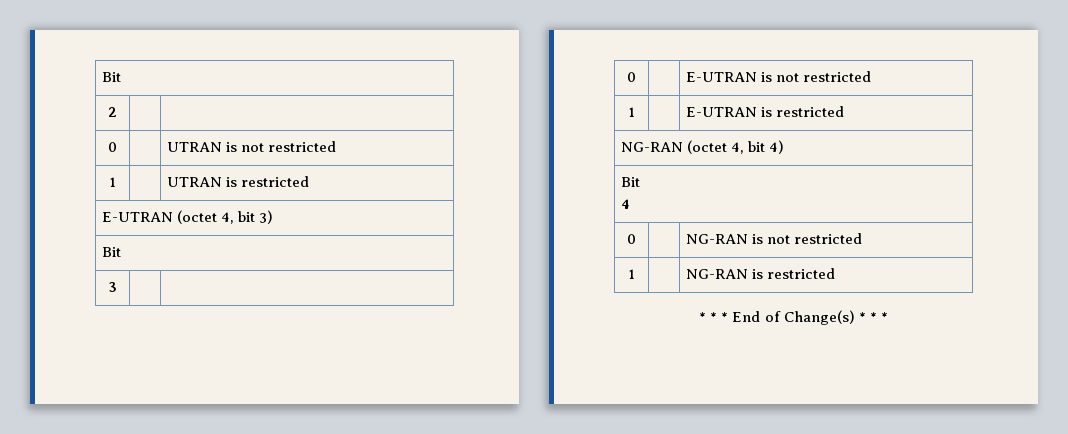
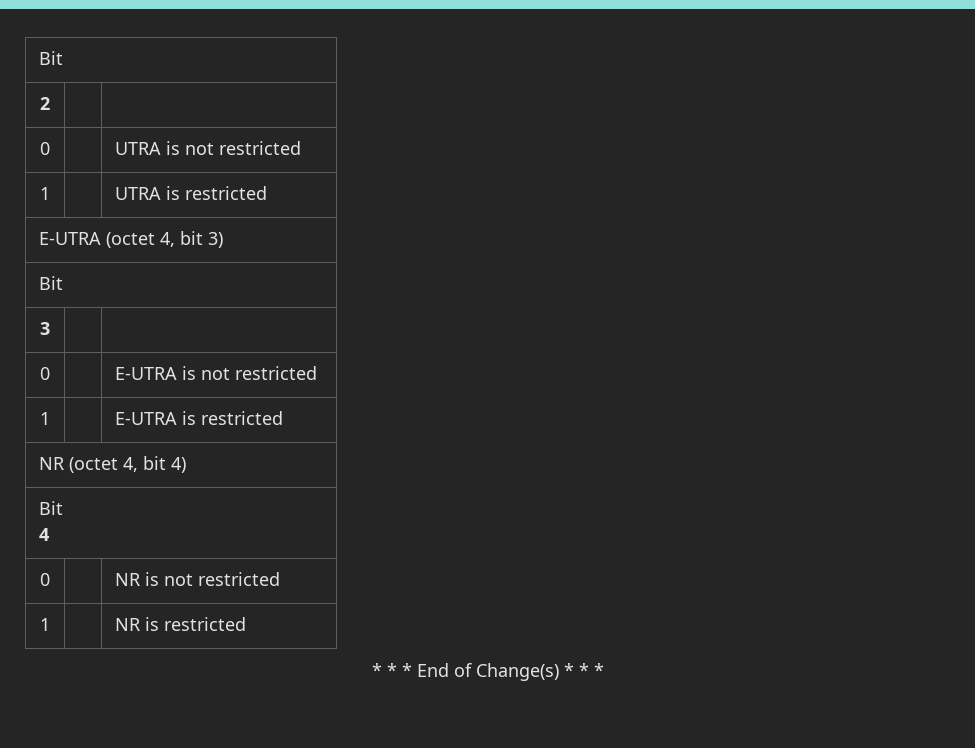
- 0 | | UTRAN is not restricted
- 1 | | UTRAN is restricted
- E-UTRAN (octet 4, bit 3)
+ 0 | | UTRA is not restricted
+ 1 | | UTRA is restricted
+ E-UTRA (octet 4, bit 3)
- 0 | | E-UTRAN is not restricted
- 1 | | E-UTRAN is restricted
- NG-RAN (octet 4, bit 4)
+ 0 | | E-UTRA is not restricted
+ 1 | | E-UTRA is restricted
+ NR (octet 4, bit 4)
- 0 | | NG-RAN is not restricted
- 1 | | NG-RAN is restricted
+ 0 | | NR is not restricted
+ 1 | | NR is restricted

